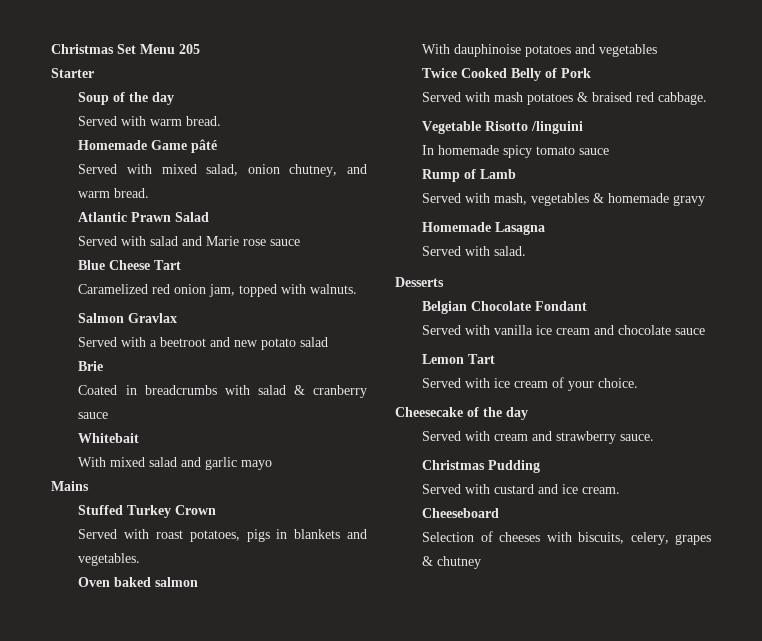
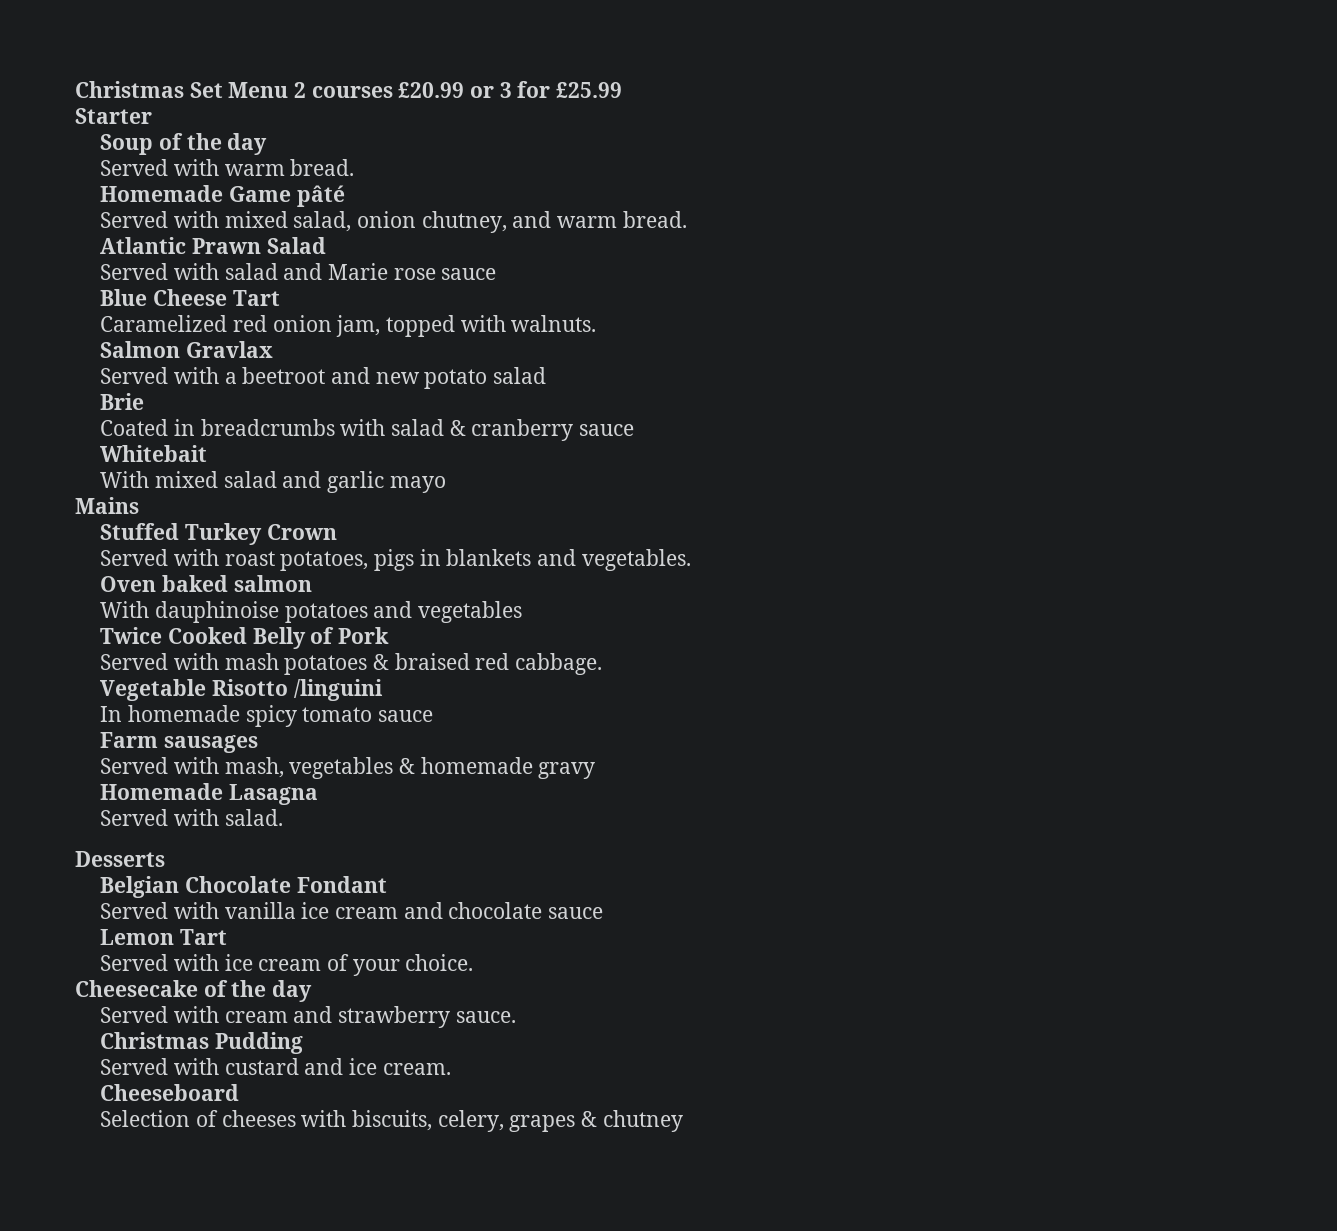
- Christmas Set Menu 205
+ Christmas Set Menu 2 courses £20.99 or 3 for £25.99
- Rump of Lamb
+ Farm sausages

